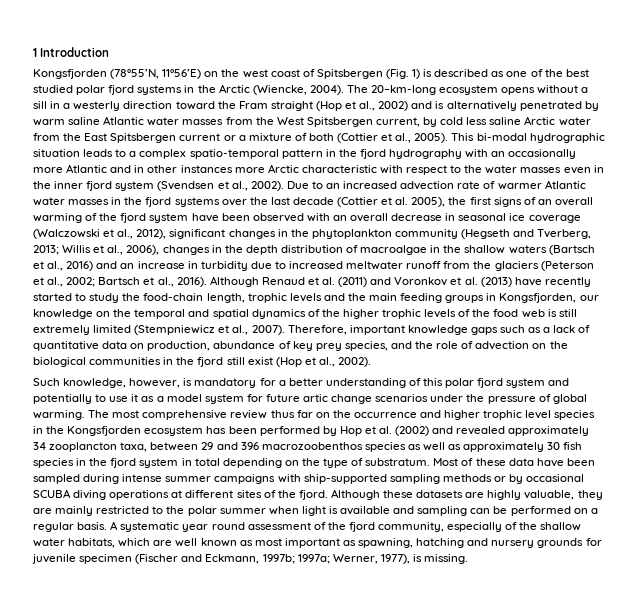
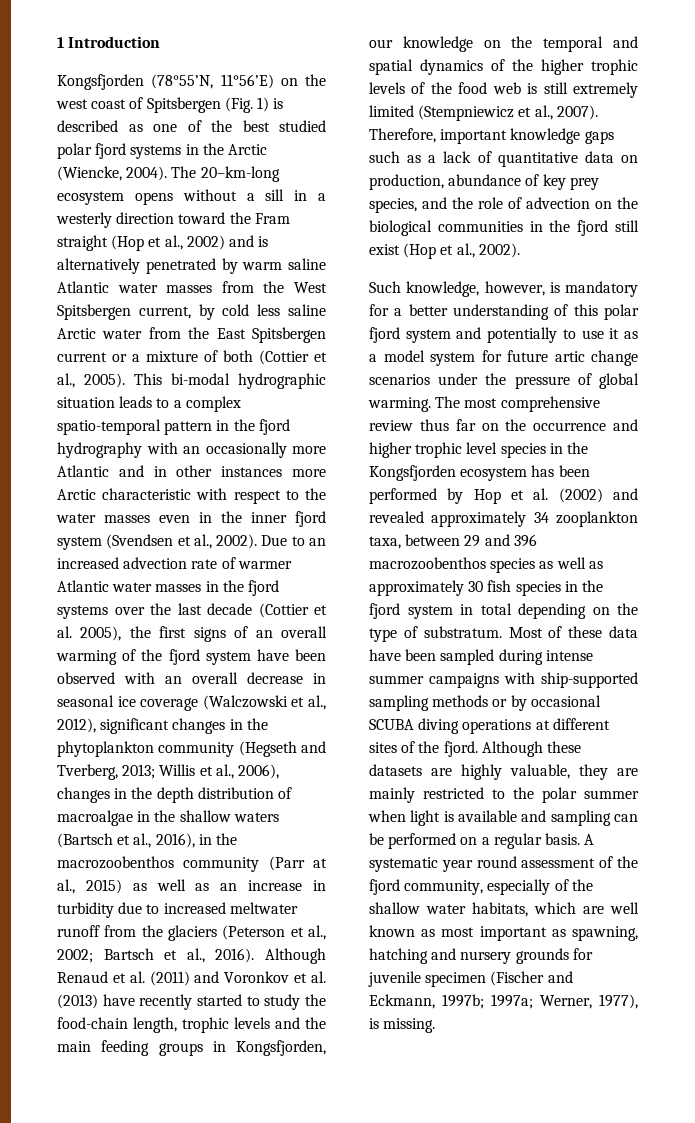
- Willis et al., 2006), changes in the depth distribution of macroalgae in the shallow waters (Bartsch et al., 2016) and an increase in turbidity due to increased meltwater runoff from the glaciers (Peterson et al., 2002;
+ Willis et al., 2006), changes in the depth distribution of macroalgae in the shallow waters (Bartsch et al., 2016), in the macrozoobenthos community (Parr at al., 2015) as well as an increase in turbidity due to increased meltwater runoff from the glaciers (Peterson et al., 2002;
- The most comprehensive review thus far on the occurrence and higher trophic level species in the Kongsfjorden ecosystem has been performed by Hop et al. (2002) and revealed approximately 34 zooplancton taxa, between 29 and 396 macrozoobenthos species as well as approximately 30 fish species in the fjord system in total depending on the type of substratum.
+ The most comprehensive review thus far on the occurrence and higher trophic level species in the Kongsfjorden ecosystem has been performed by Hop et al. (2002) and revealed approximately 34 zooplankton taxa, between 29 and 396 macrozoobenthos species as well as approximately 30 fish species in the fjord system in total depending on the type of substratum.

